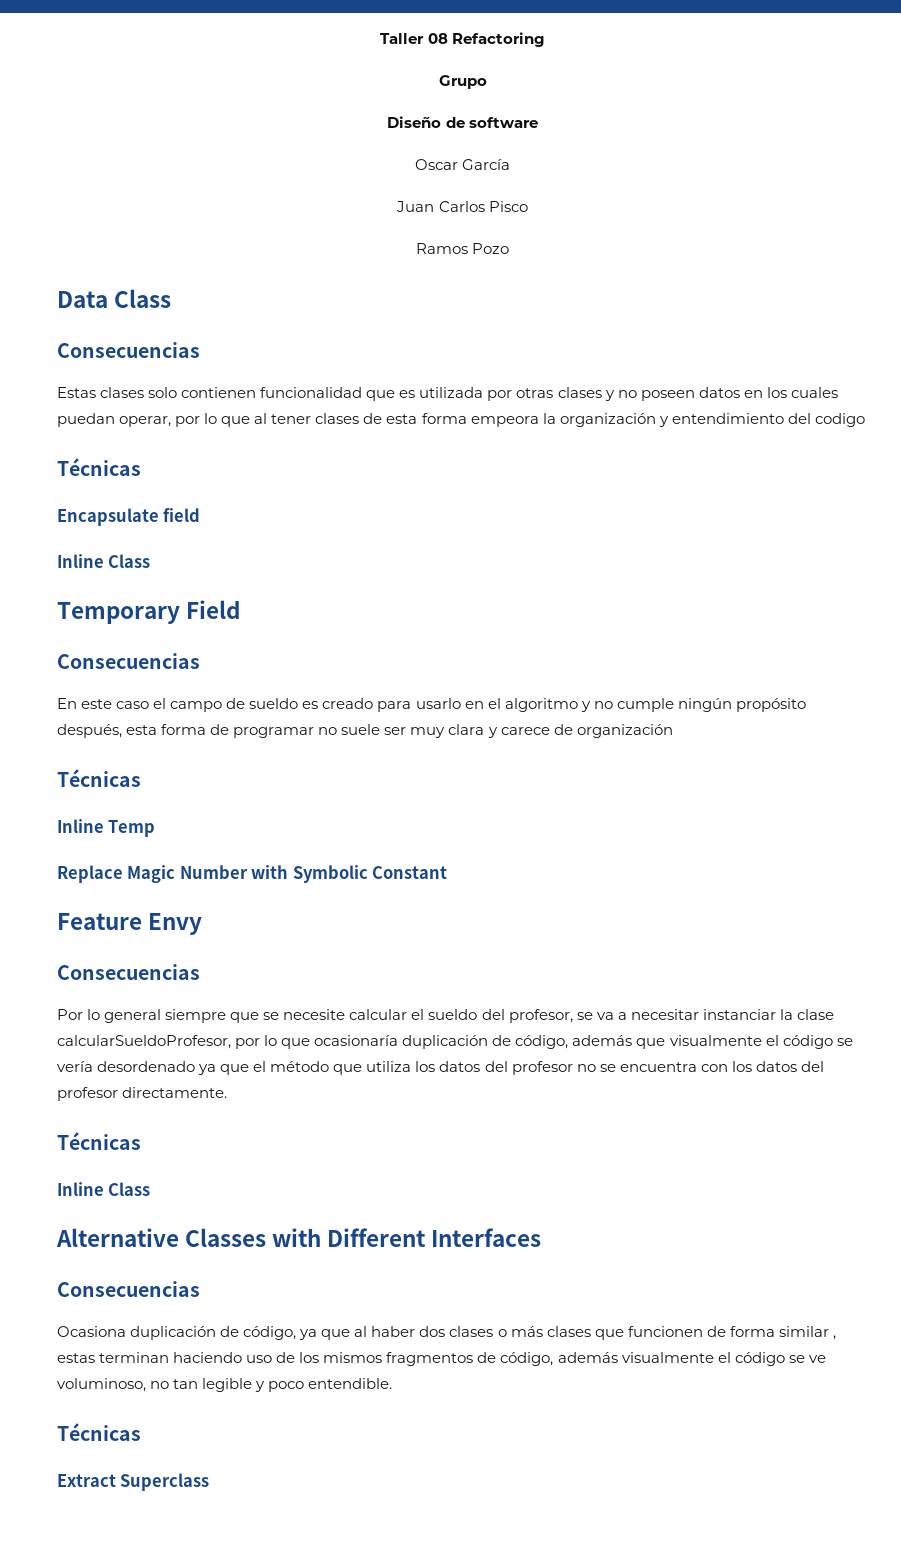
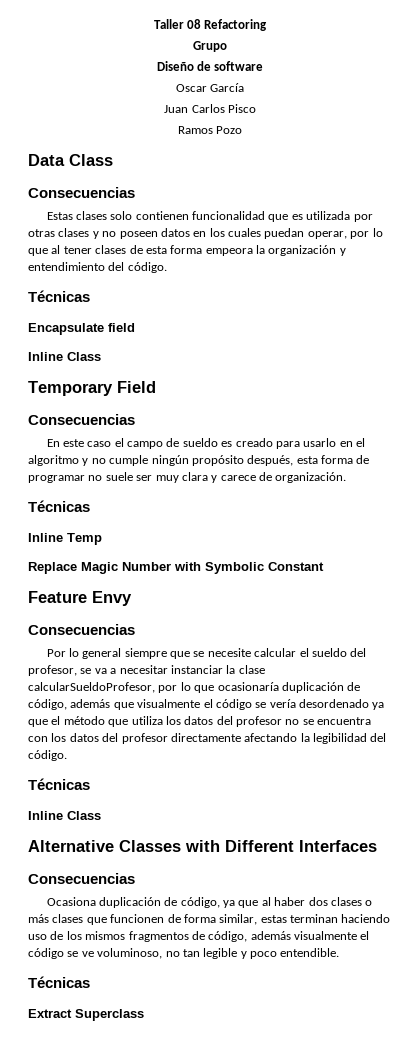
- Estas clases solo contienen funcionalidad que es utilizada por otras clases y no poseen datos en los cuales puedan operar, por lo que al tener clases de esta forma empeora la organización y entendimiento del codigo
+ Estas clases solo contienen funcionalidad que es utilizada por otras clases y no poseen datos en los cuales puedan operar, por lo que al tener clases de esta forma empeora la organización y entendimiento del código.
- En este caso el campo de sueldo es creado para usarlo en el algoritmo y no cumple ningún propósito después, esta forma de programar no suele ser muy clara y carece de organización
+ En este caso el campo de sueldo es creado para usarlo en el algoritmo y no cumple ningún propósito después, esta forma de programar no suele ser muy clara y carece de organización.
- Por lo general siempre que se necesite calcular el sueldo del profesor, se va a necesitar instanciar la clase calcularSueldoProfesor, por lo que ocasionaría duplicación de código, además que visualmente el código se vería desordenado ya que el método que utiliza los datos del profesor no se encuentra con los datos del profesor directamente.
+ Por lo general siempre que se necesite calcular el sueldo del profesor, se va a necesitar instanciar la clase calcularSueldoProfesor, por lo que ocasionaría duplicación de código, además que visualmente el código se vería desordenado ya que el método que utiliza los datos del profesor no se encuentra con los datos del profesor directamente afectando la legibilidad del código.
- Ocasiona duplicación de código, ya que al haber dos clases o más clases que funcionen de forma similar , estas terminan haciendo uso de los mismos fragmentos de código, además visualmente el código se ve voluminoso, no tan legible y poco entendible.
+ Ocasiona duplicación de código, ya que al haber dos clases o más clases que funcionen de forma similar, estas terminan haciendo uso de los mismos fragmentos de código, además visualmente el código se ve voluminoso, no tan legible y poco entendible.

